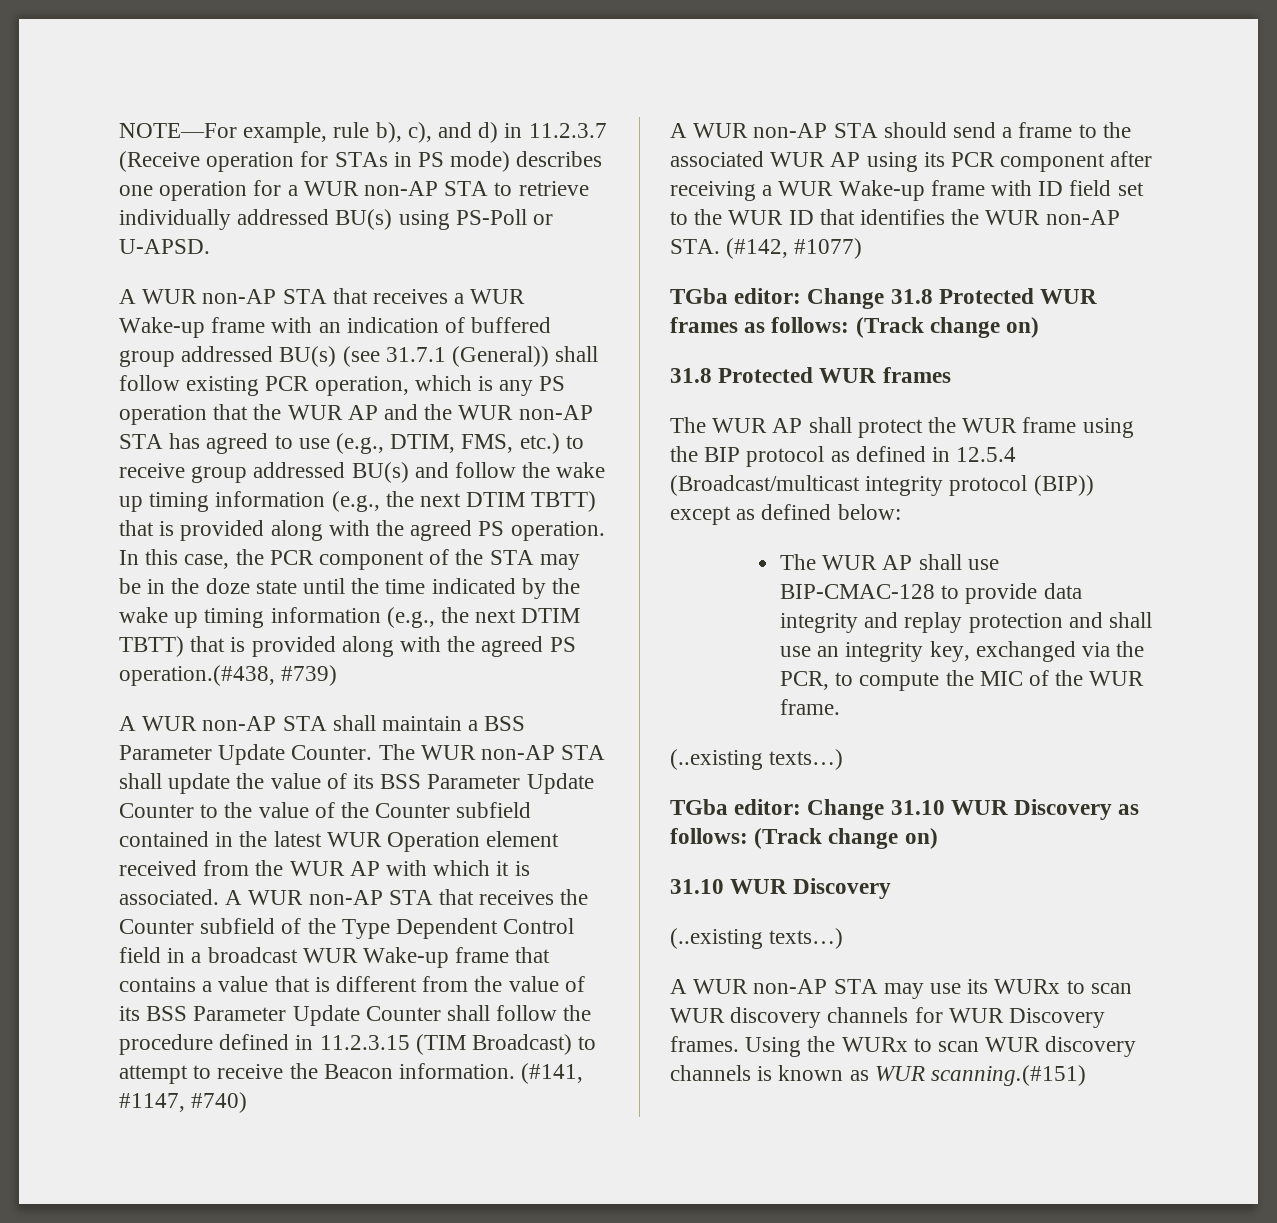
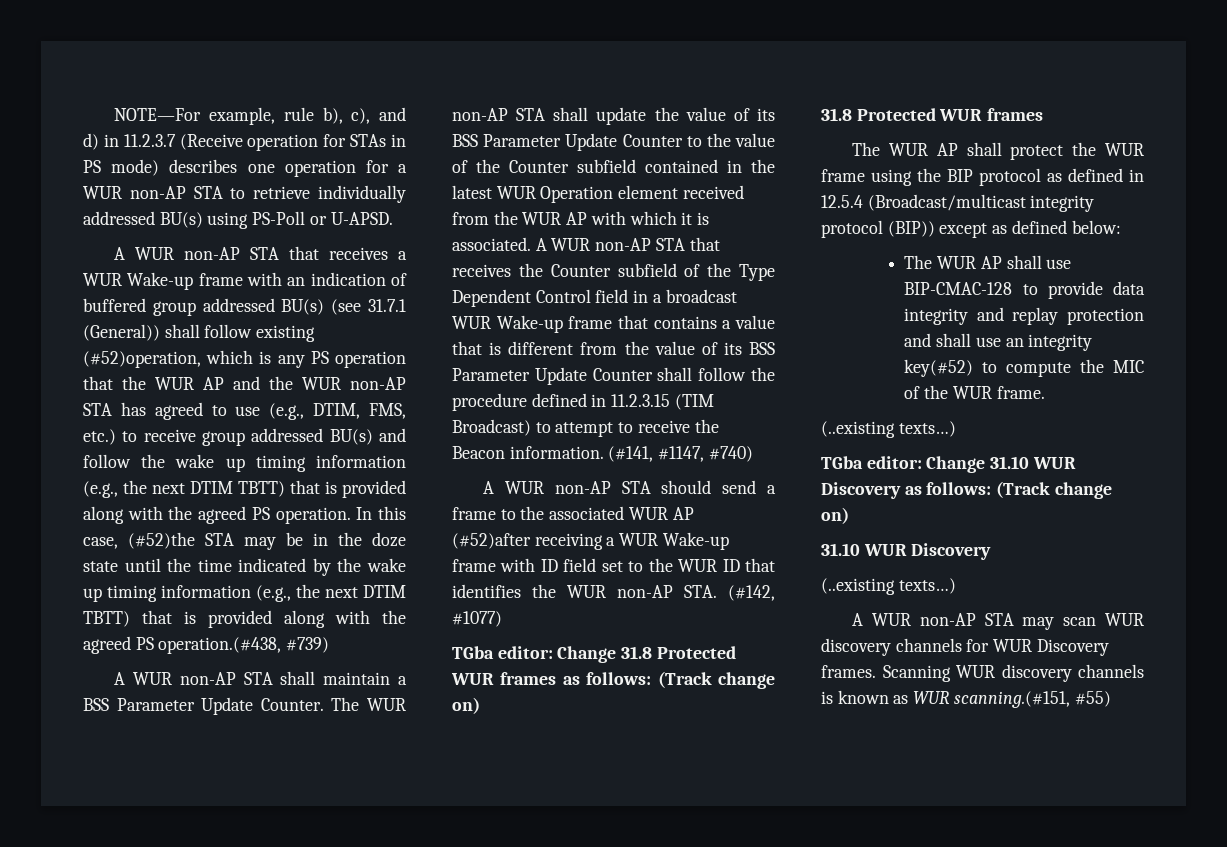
- A WUR non-AP STA that receives a WUR Wake-up frame with an indication of buffered group addressed BU(s) (see 31.7.1 (General)) shall follow existing PCR operation, which is any PS operation that the WUR AP and the WUR non-AP STA has agreed to use (e.g., DTIM, FMS, etc.) to receive group addressed BU(s) and follow the wake up timing information (e.g., the next DTIM TBTT) that is provided along with the agreed PS operation.
+ A WUR non-AP STA that receives a WUR Wake-up frame with an indication of buffered group addressed BU(s) (see 31.7.1 (General)) shall follow existing (#52)operation, which is any PS operation that the WUR AP and the WUR non-AP STA has agreed to use (e.g., DTIM, FMS, etc.) to receive group addressed BU(s) and follow the wake up timing information (e.g., the next DTIM TBTT) that is provided along with the agreed PS operation.
- In this case, the PCR component of the STA may be in the doze state until the time indicated by the wake up timing information (e.g., the next DTIM TBTT) that is provided along with the agreed PS operation.(#438, #739)
+ In this case, (#52)the STA may be in the doze state until the time indicated by the wake up timing information (e.g., the next DTIM TBTT) that is provided along with the agreed PS operation.(#438, #739)
- A WUR non-AP STA should send a frame to the associated WUR AP using its PCR component after receiving a WUR Wake-up frame with ID field set to the WUR ID that identifies the WUR non-AP STA. (#142, #1077)
+ A WUR non-AP STA should send a frame to the associated WUR AP (#52)after receiving a WUR Wake-up frame with ID field set to the WUR ID that identifies the WUR non-AP STA. (#142, #1077)
- The WUR AP shall use BIP-CMAC-128 to provide data integrity and replay protection and shall use an integrity key, exchanged via the PCR, to compute the MIC of the WUR frame.
+ The WUR AP shall use BIP-CMAC-128 to provide data integrity and replay protection and shall use an integrity key(#52) to compute the MIC of the WUR frame.
- A WUR non-AP STA may use its WURx to scan WUR discovery channels for WUR Discovery frames.
+ A WUR non-AP STA may scan WUR discovery channels for WUR Discovery frames.
- Using the WURx to scan WUR discovery channels is known as WUR scanning.(#151)
+ Scanning WUR discovery channels is known as WUR scanning.(#151, #55)

